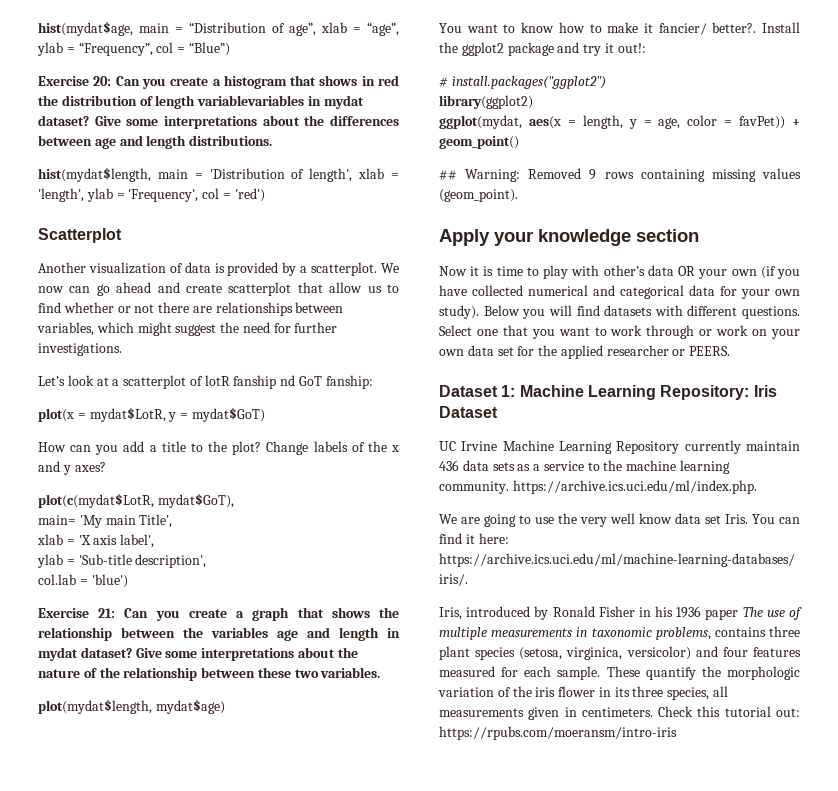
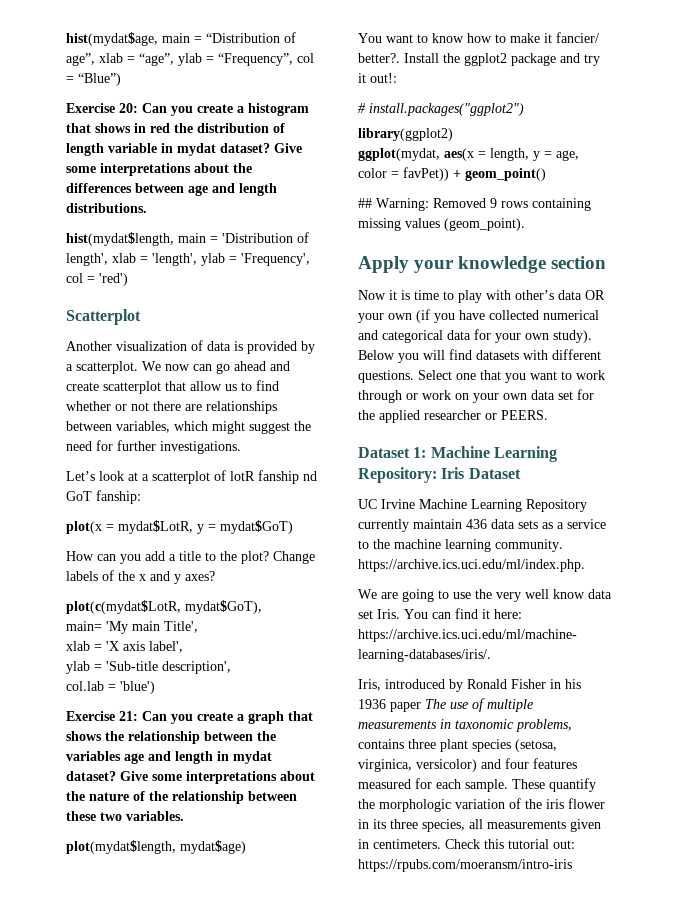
- Exercise 20: Can you create a histogram that shows in red the distribution of length variablevariables in mydat dataset?
+ Exercise 20: Can you create a histogram that shows in red the distribution of length variable in mydat dataset?

